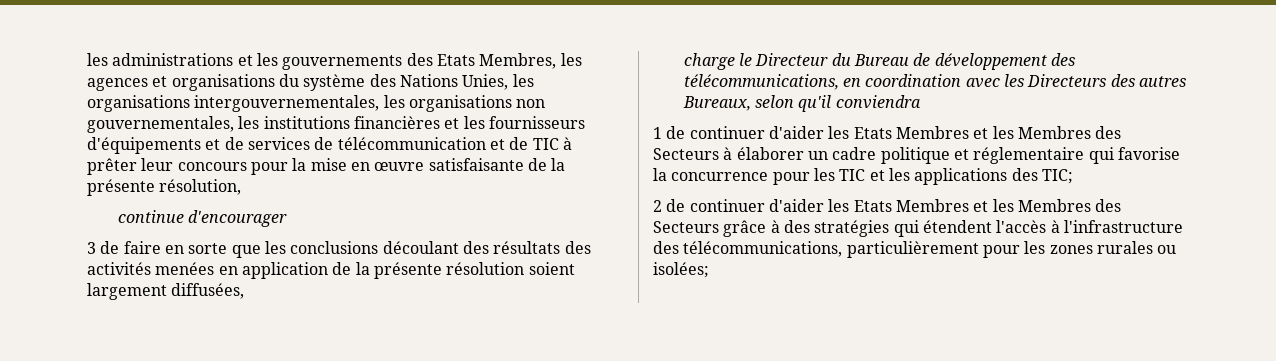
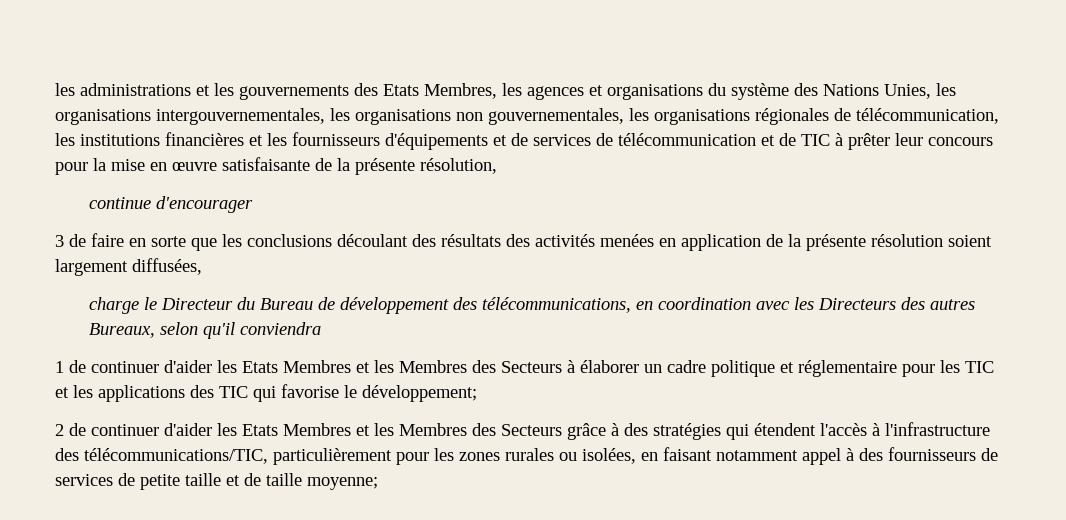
- les administrations et les gouvernements des Etats Membres, les agences et organisations du système des Nations Unies, les organisations intergouvernementales, les organisations non gouvernementales, les institutions financières et les fournisseurs d'équipements et de services de télécommunication et de TIC à prêter leur concours pour la mise en œuvre satisfaisante de la présente résolution,
+ les administrations et les gouvernements des Etats Membres, les agences et organisations du système des Nations Unies, les organisations intergouvernementales, les organisations non gouvernementales, les organisations régionales de télécommunication, les institutions financières et les fournisseurs d'équipements et de services de télécommunication et de TIC à prêter leur concours pour la mise en œuvre satisfaisante de la présente résolution,
- 1 de continuer d'aider les Etats Membres et les Membres des Secteurs à élaborer un cadre politique et réglementaire qui favorise la concurrence pour les TIC et les applications des TIC;
+ 1 de continuer d'aider les Etats Membres et les Membres des Secteurs à élaborer un cadre politique et réglementaire pour les TIC et les applications des TIC qui favorise le développement;
- 2 de continuer d'aider les Etats Membres et les Membres des Secteurs grâce à des stratégies qui étendent l'accès à l'infrastructure des télécommunications, particulièrement pour les zones rurales ou isolées;
+ 2 de continuer d'aider les Etats Membres et les Membres des Secteurs grâce à des stratégies qui étendent l'accès à l'infrastructure des télécommunications/TIC, particulièrement pour les zones rurales ou isolées, en faisant notamment appel à des fournisseurs de services de petite taille et de taille moyenne;

